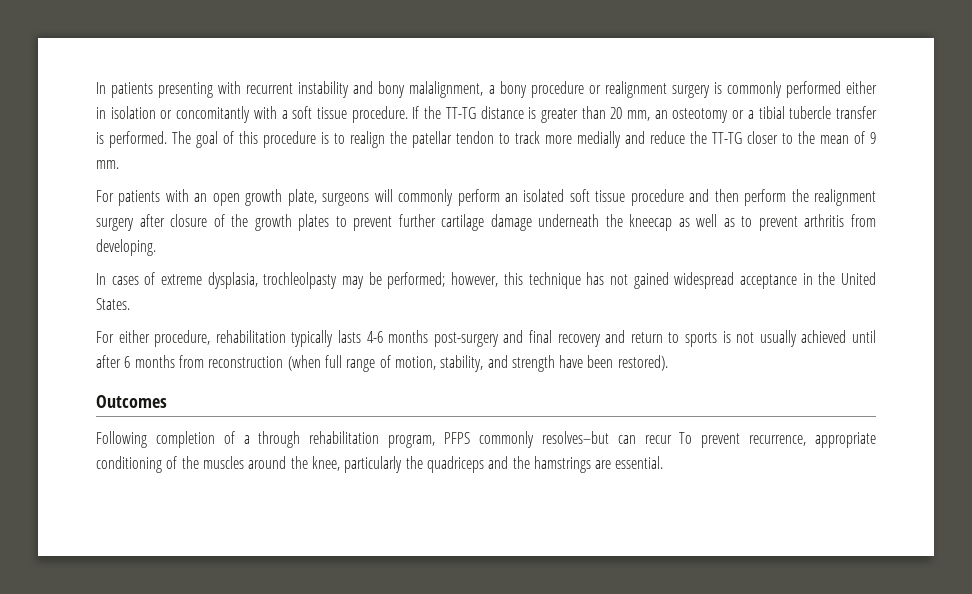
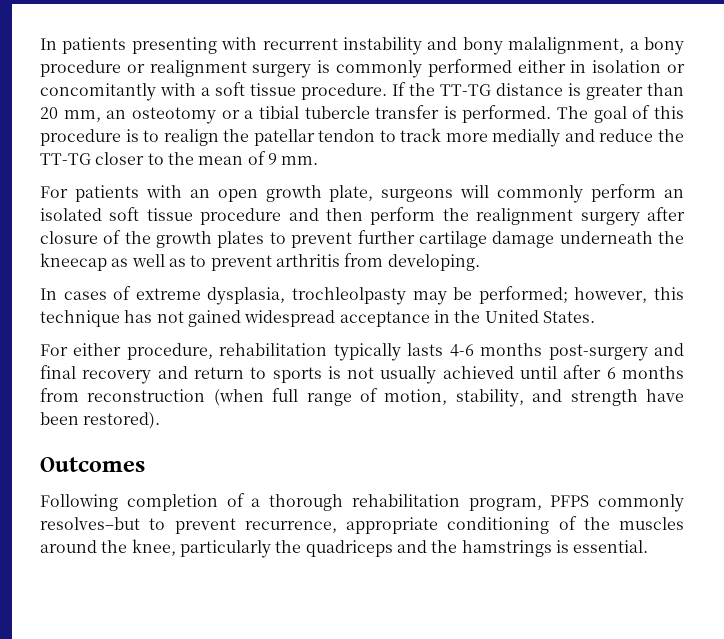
- Following completion of a through rehabilitation program, PFPS commonly resolves–but can recur To prevent recurrence, appropriate conditioning of the muscles around the knee, particularly the quadriceps and the hamstrings are essential.
+ Following completion of a thorough rehabilitation program, PFPS commonly resolves–but to prevent recurrence, appropriate conditioning of the muscles around the knee, particularly the quadriceps and the hamstrings is essential.

